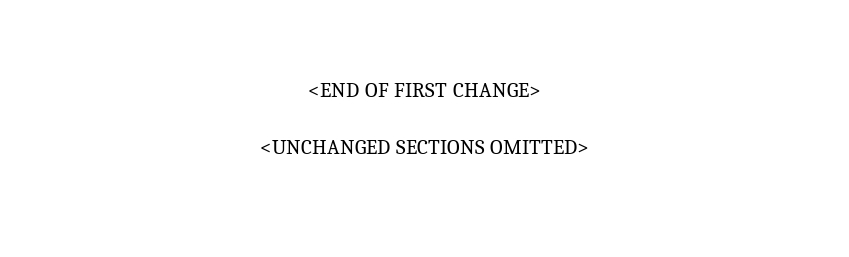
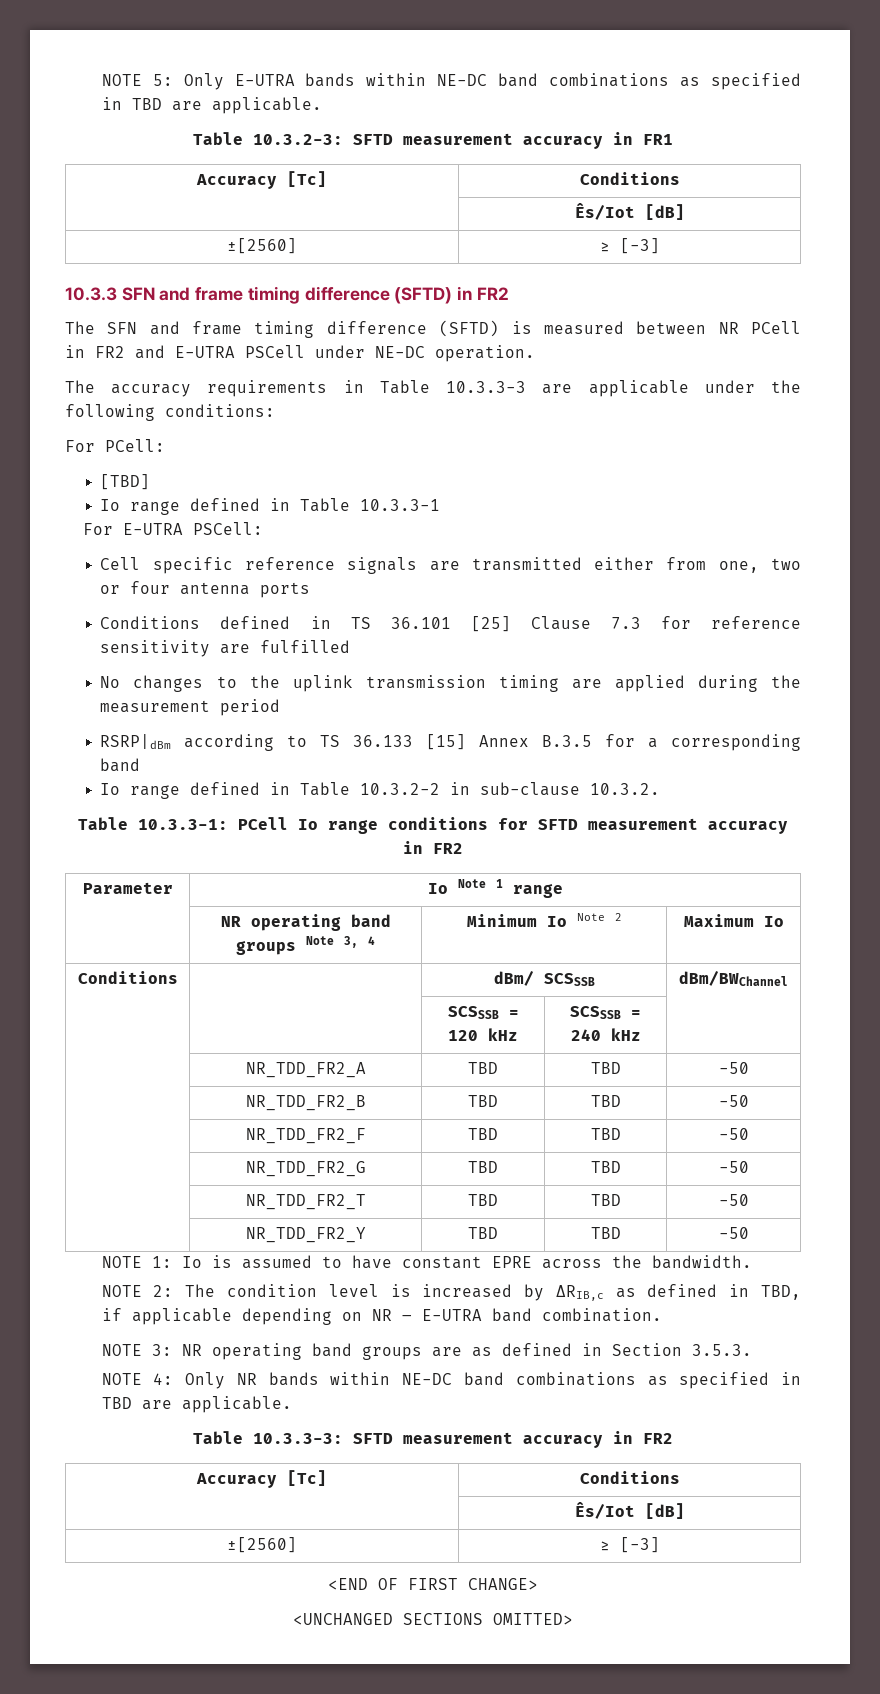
+ NOTE 5: Only E-UTRA bands within NE-DC band combinations as specified in TBD are applicable.
+ Table 10.3.2-3: SFTD measurement accuracy in FR1
+ Accuracy [Tc] | Conditions
+ | Ês/Iot [dB]
+ ±[2560] | ≥ [-3]
+ 10.3.3 SFN and frame timing difference (SFTD) in FR2
+ The SFN and frame timing difference (SFTD) is measured between NR PCell in FR2 and E-UTRA PSCell under NE-DC operation.
+ The accuracy requirements in Table 10.3.3-3 are applicable under the following conditions:
+ For PCell:
+ [TBD]
+ Io range defined in Table 10.3.3-1
+ For E-UTRA PSCell:
+ Cell specific reference signals are transmitted either from one, two or four antenna ports
+ Conditions defined in TS 36.101 [25] Clause 7.3 for reference sensitivity are fulfilled
+ No changes to the uplink transmission timing are applied during the measurement period
+ RSRP|dBm according to TS 36.133 [15] Annex B.3.5 for a corresponding band
+ Io range defined in Table 10.3.2-2 in sub-clause 10.3.2.
+ Table 10.3.3-1: PCell Io range conditions for SFTD measurement accuracy in FR2
+ Parameter | Io Note 1 range
+ | NR operating band groups Note 3, 4 | Minimum Io Note 2 | Maximum Io
+ Conditions | | dBm/ SCSSSB | dBm/BWChannel
+ | | SCSSSB = 120 kHz | SCSSSB = 240 kHz |
+ | NR_TDD_FR2_A | TBD | TBD | -50
+ | NR_TDD_FR2_B | TBD | TBD | -50
+ | NR_TDD_FR2_F | TBD | TBD | -50
+ | NR_TDD_FR2_G | TBD | TBD | -50
+ | NR_TDD_FR2_T | TBD | TBD | -50
+ | NR_TDD_FR2_Y | TBD | TBD | -50
+ NOTE 1: Io is assumed to have constant EPRE across the bandwidth.
+ NOTE 2: The condition level is increased by ΔRIB,c as defined in TBD, if applicable depending on NR – E-UTRA band combination.
+ NOTE 3: NR operating band groups are as defined in Section 3.5.3.
+ NOTE 4: Only NR bands within NE-DC band combinations as specified in TBD are applicable.
+ Table 10.3.3-3: SFTD measurement accuracy in FR2
+ Accuracy [Tc] | Conditions
+ | Ês/Iot [dB]
+ ±[2560] | ≥ [-3]

